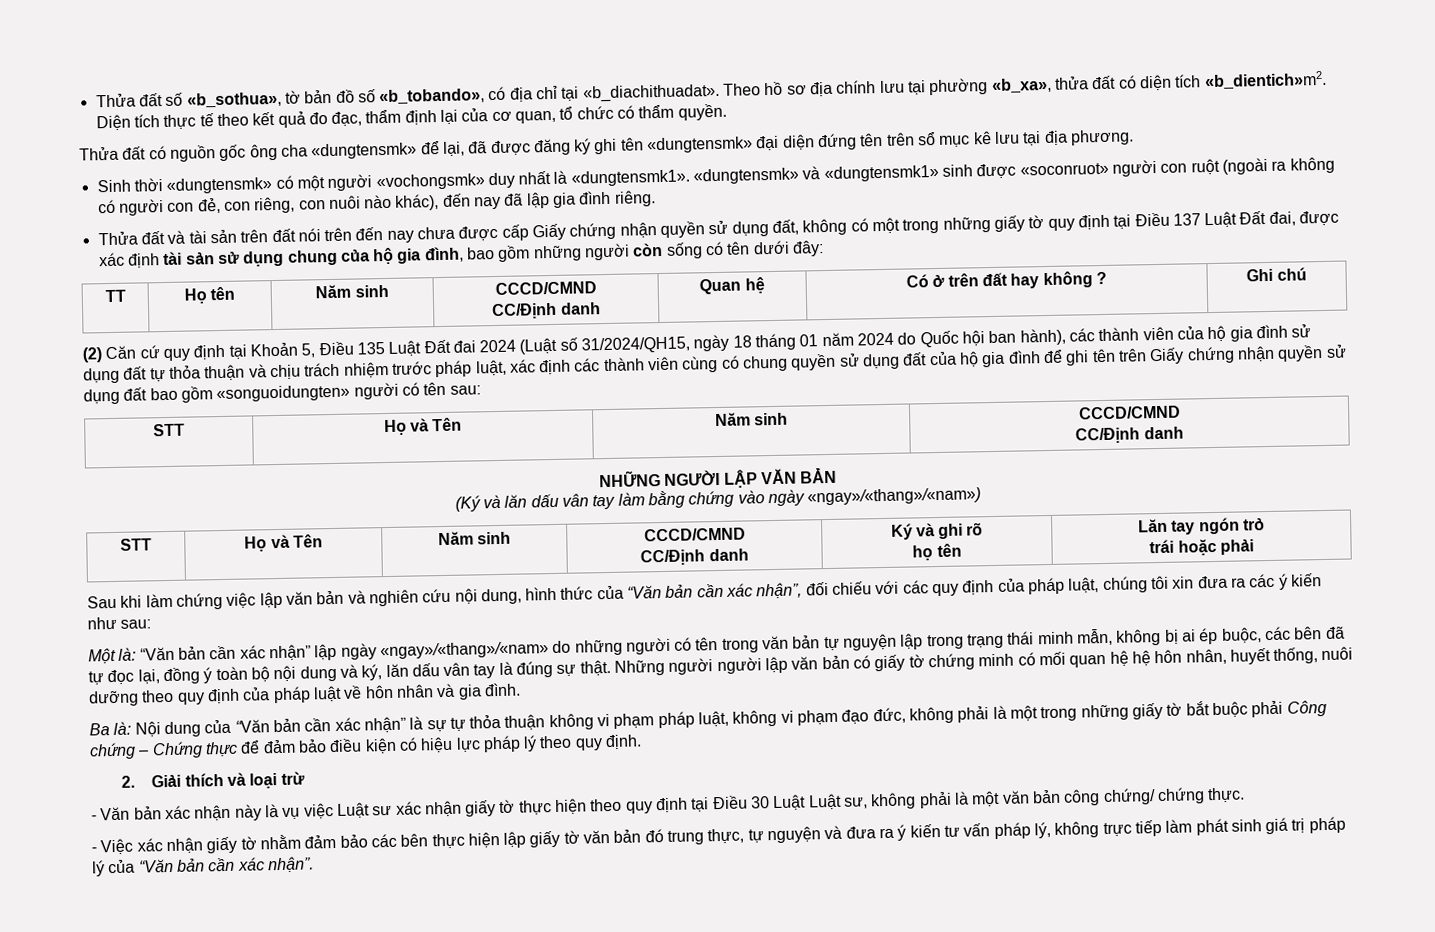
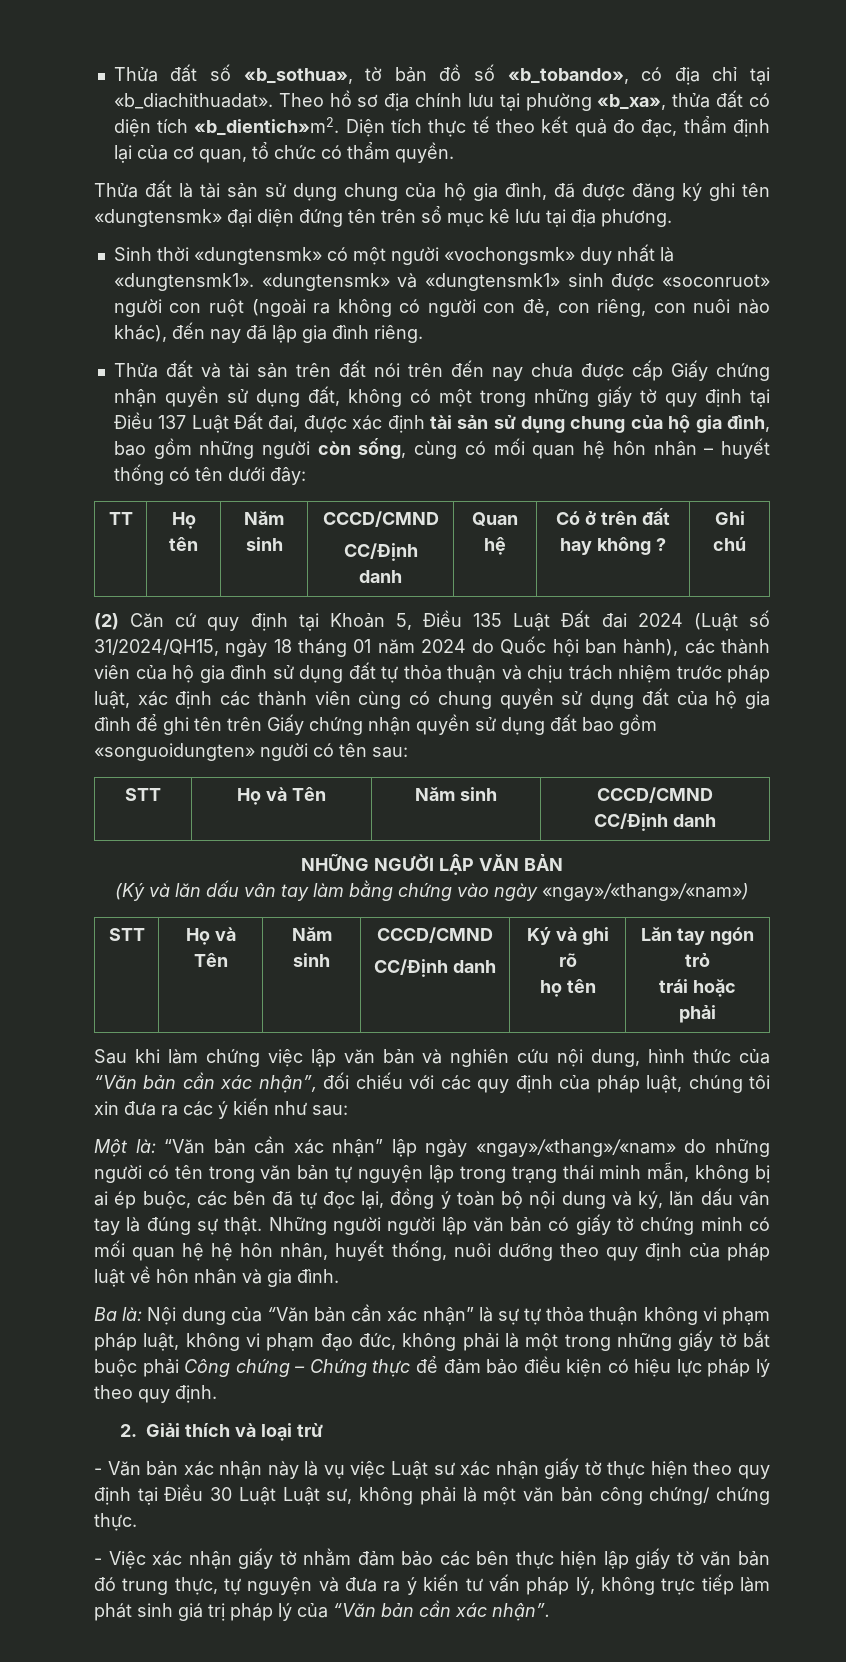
- Thửa đất có nguồn gốc ông cha «dungtensmk» để lại, đã được đăng ký ghi tên «dungtensmk» đại diện đứng tên trên sổ mục kê lưu tại địa phương.
+ Thửa đất là tài sản sử dụng chung của hộ gia đình, đã được đăng ký ghi tên «dungtensmk» đại diện đứng tên trên sổ mục kê lưu tại địa phương.
- Thửa đất và tài sản trên đất nói trên đến nay chưa được cấp Giấy chứng nhận quyền sử dụng đất, không có một trong những giấy tờ quy định tại Điều 137 Luật Đất đai, được xác định tài sản sử dụng chung của hộ gia đình, bao gồm những người còn sống có tên dưới đây:
+ Thửa đất và tài sản trên đất nói trên đến nay chưa được cấp Giấy chứng nhận quyền sử dụng đất, không có một trong những giấy tờ quy định tại Điều 137 Luật Đất đai, được xác định tài sản sử dụng chung của hộ gia đình, bao gồm những người còn sống, cùng có mối quan hệ hôn nhân – huyết thống có tên dưới đây:

